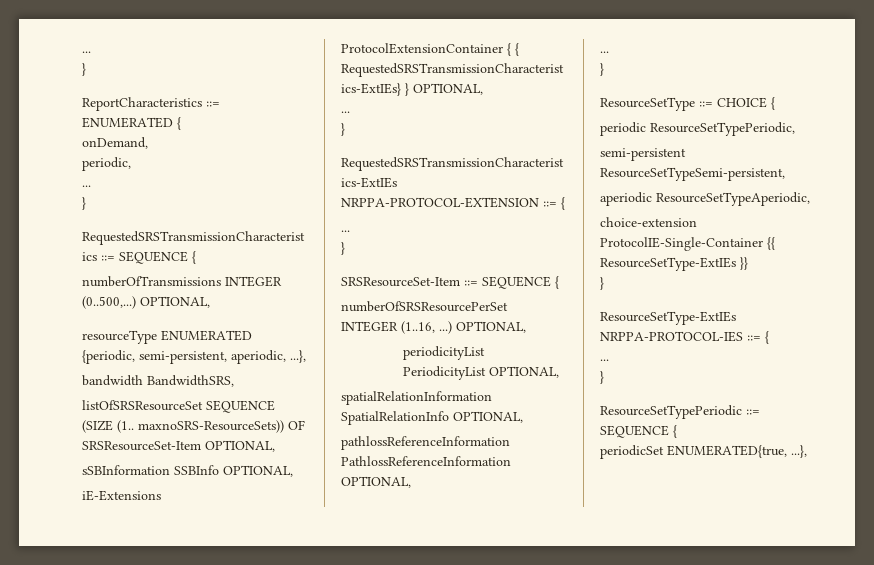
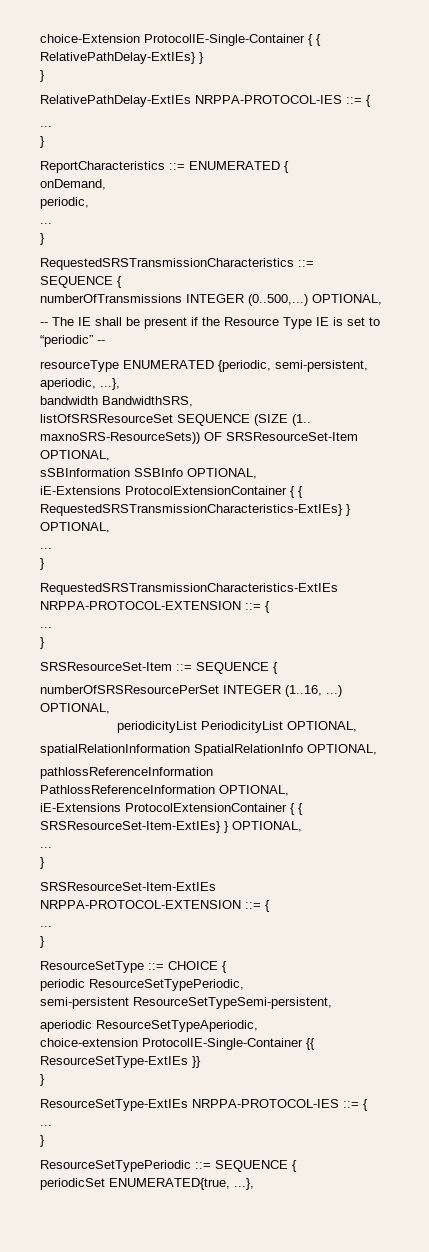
+ choice-Extension ProtocolIE-Single-Container { { RelativePathDelay-ExtIEs} }
+ }
+ RelativePathDelay-ExtIEs NRPPA-PROTOCOL-IES ::= {
+ -- The IE shall be present if the Resource Type IE is set to “periodic” --
+ iE-Extensions ProtocolExtensionContainer { { SRSResourceSet-Item-ExtIEs} } OPTIONAL,
+ ...
+ }
+ SRSResourceSet-Item-ExtIEs NRPPA-PROTOCOL-EXTENSION ::= {

